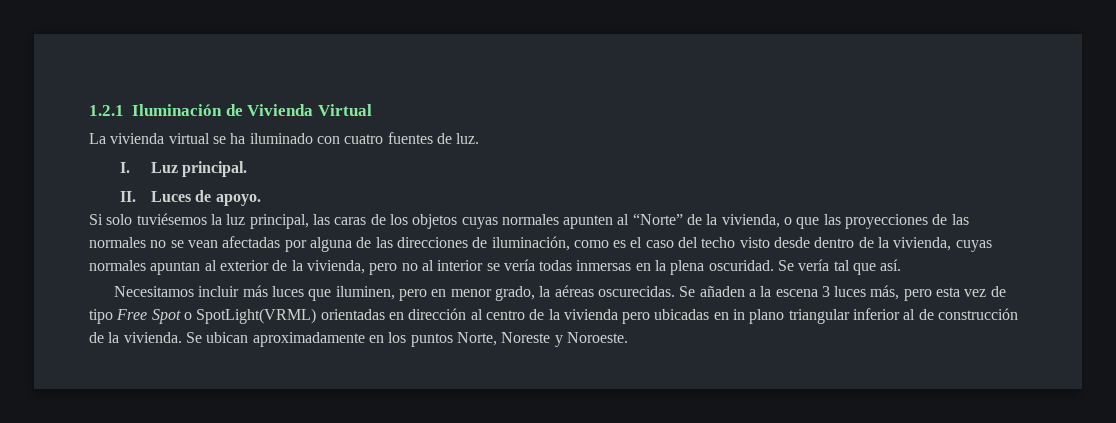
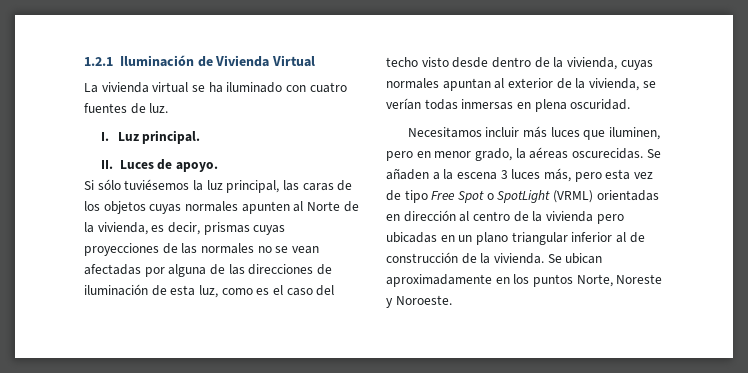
- Si solo tuviésemos la luz principal, las caras de los objetos cuyas normales apunten al “Norte” de la vivienda, o que las proyecciones de las normales no se vean afectadas por alguna de las direcciones de iluminación, como es el caso del techo visto desde dentro de la vivienda, cuyas normales apuntan al exterior de la vivienda, pero no al interior se vería todas inmersas en la plena oscuridad. Se vería tal que así.
+ Si sólo tuviésemos la luz principal, las caras de los objetos cuyas normales apunten al Norte de la vivienda, es decir, prismas cuyas proyecciones de las normales no se vean afectadas por alguna de las direcciones de iluminación de esta luz, como es el caso del techo visto desde dentro de la vivienda, cuyas normales apuntan al exterior de la vivienda, se verían todas inmersas en plena oscuridad.
- Se añaden a la escena 3 luces más, pero esta vez de tipo Free Spot o SpotLight(VRML) orientadas en dirección al centro de la vivienda pero ubicadas en in plano triangular inferior al de construcción de la vivienda.
+ Se añaden a la escena 3 luces más, pero esta vez de tipo Free Spot o SpotLight (VRML) orientadas en dirección al centro de la vivienda pero ubicadas en un plano triangular inferior al de construcción de la vivienda.

